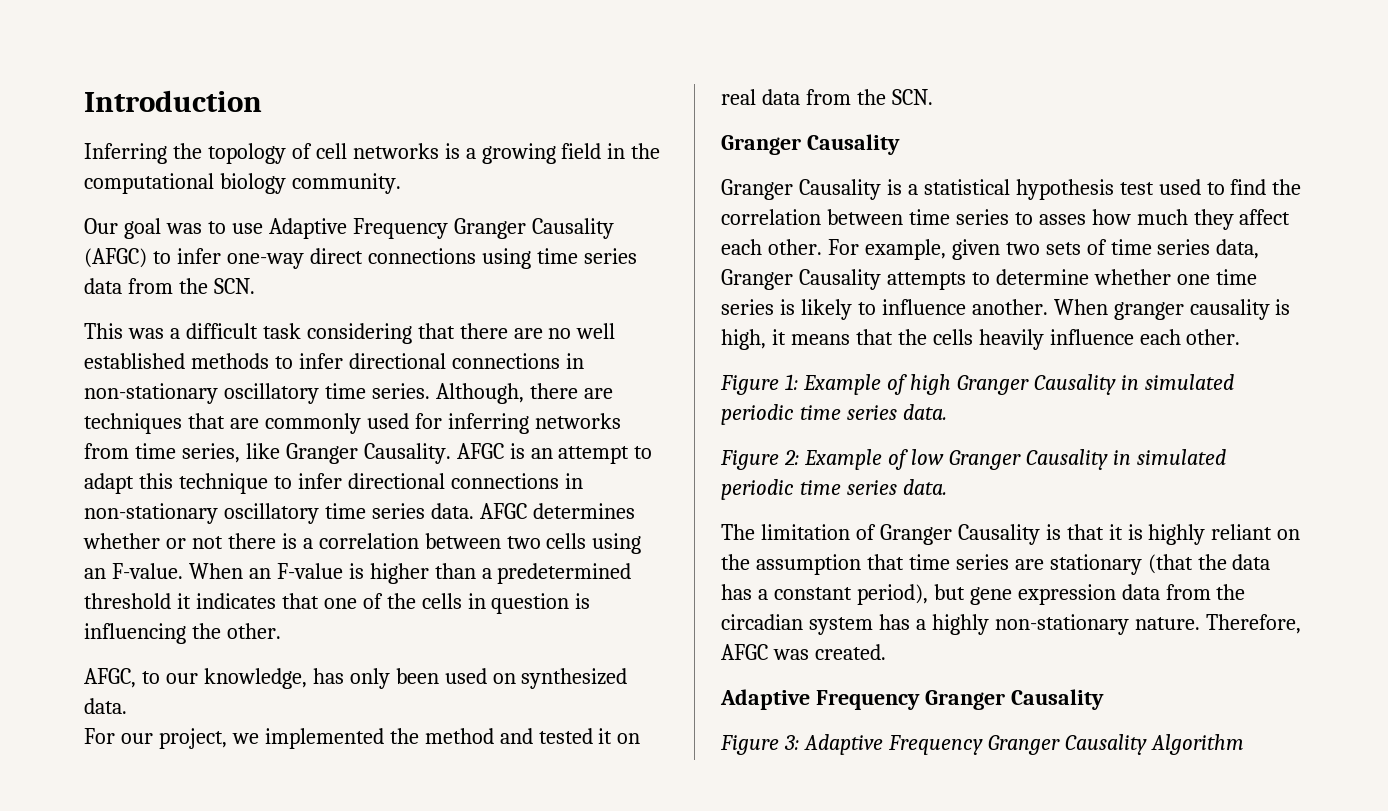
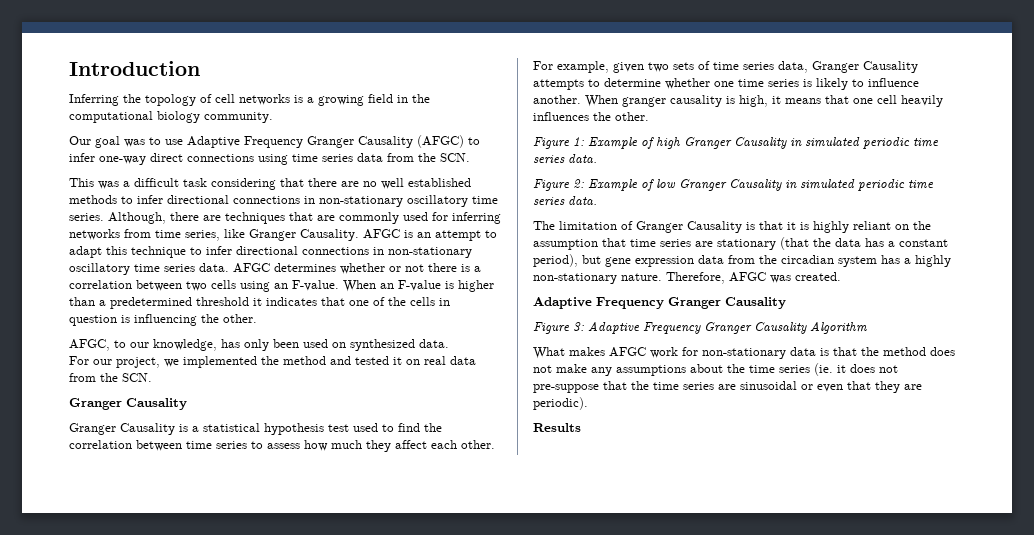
- Granger Causality is a statistical hypothesis test used to find the correlation between time series to asses how much they affect each other.
+ Granger Causality is a statistical hypothesis test used to find the correlation between time series to assess how much they affect each other.
- When granger causality is high, it means that the cells heavily influence each other.
+ When granger causality is high, it means that one cell heavily influences the other.
+ What makes AFGC work for non-stationary data is that the method does not make any assumptions about the time series (ie. it does not pre-suppose that the time series are sinusoidal or even that they are periodic).
+ Results

